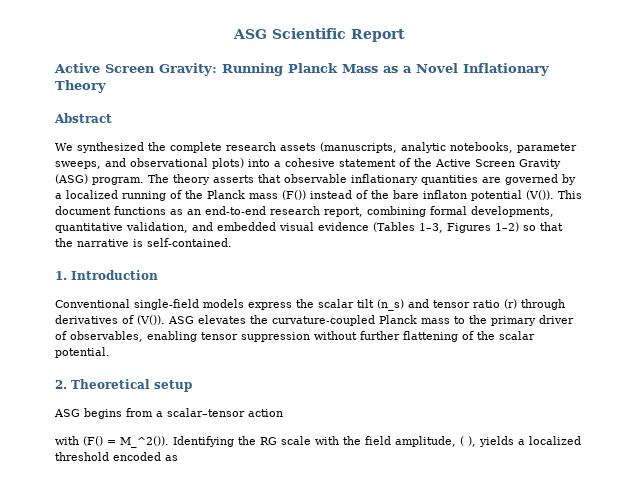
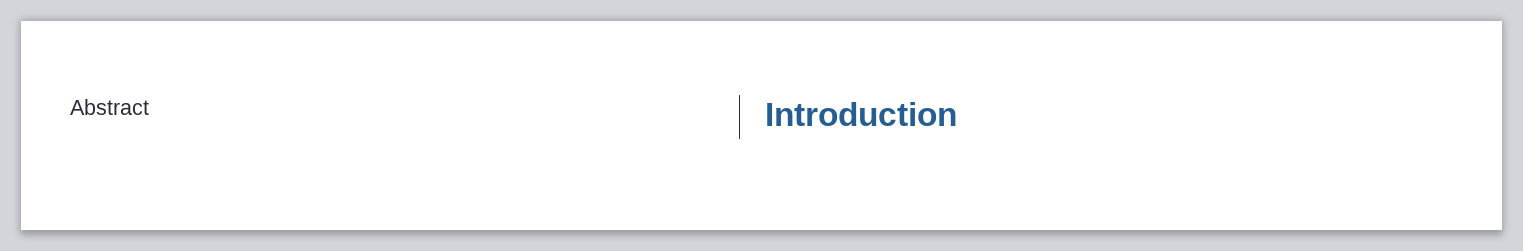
- ASG Scientific Report
- Active Screen Gravity: Running Planck Mass as a Novel Inflationary Theory
  Abstract
- We synthesized the complete research assets (manuscripts, analytic notebooks, parameter sweeps, and observational plots) into a cohesive statement of the Active Screen Gravity (ASG) program. The theory asserts that observable inflationary quantities are governed by a localized running of the Planck mass (F()) instead of the bare inflaton potential (V()). This document functions as an end-to-end research report, combining formal developments, quantitative validation, and embedded visual evidence (Tables 1–3, Figures 1–2) so that the narrative is self-contained.
- 1. Introduction
- Conventional single-field models express the scalar tilt (n_s) and tensor ratio (r) through derivatives of (V()). ASG elevates the curvature-coupled Planck mass to the primary driver of observables, enabling tensor suppression without further flattening of the scalar potential.
- 2. Theoretical setup
- ASG begins from a scalar–tensor action
- with (F() = M_^2()). Identifying the RG scale with the field amplitude, ( ), yields a localized threshold encoded as
+ Introduction

